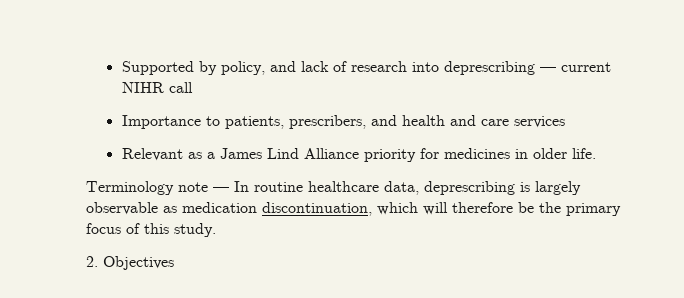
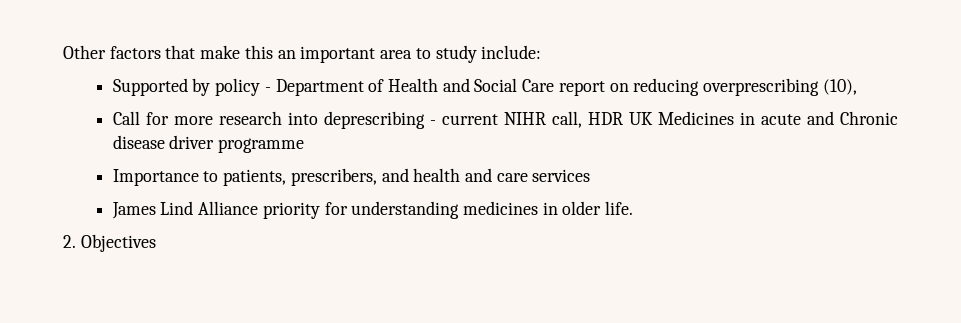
- Supported by policy, and lack of research into deprescribing — current NIHR call
+ Other factors that make this an important area to study include:
+ Supported by policy - Department of Health and Social Care report on reducing overprescribing (10),
+ Call for more research into deprescribing - current NIHR call, HDR UK Medicines in acute and Chronic disease driver programme
- Relevant as a James Lind Alliance priority for medicines in older life.
+ James Lind Alliance priority for understanding medicines in older life.
- Terminology note — In routine healthcare data, deprescribing is largely observable as medication discontinuation, which will therefore be the primary focus of this study.

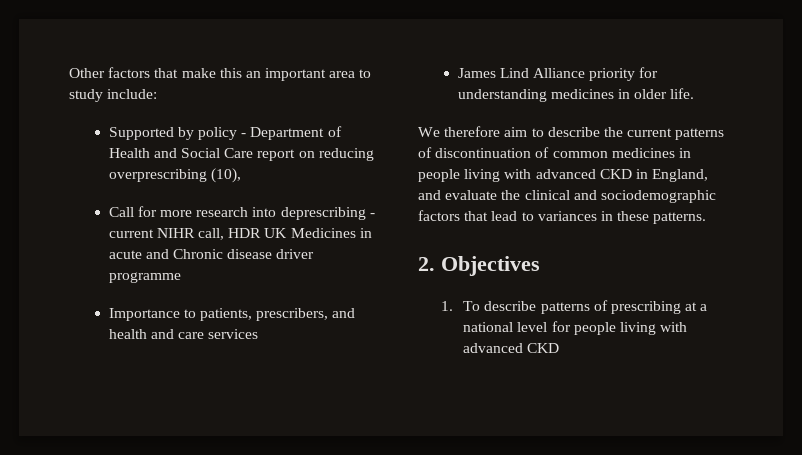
+ We therefore aim to describe the current patterns of discontinuation of common medicines in people living with advanced CKD in England, and evaluate the clinical and sociodemographic factors that lead to variances in these patterns.
  2. Objectives
+ 1. To describe patterns of prescribing at a national level for people living with advanced CKD

